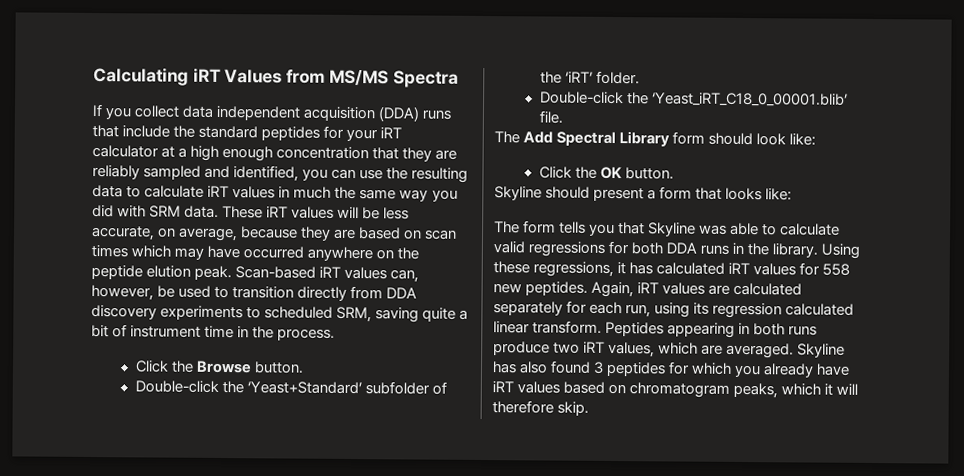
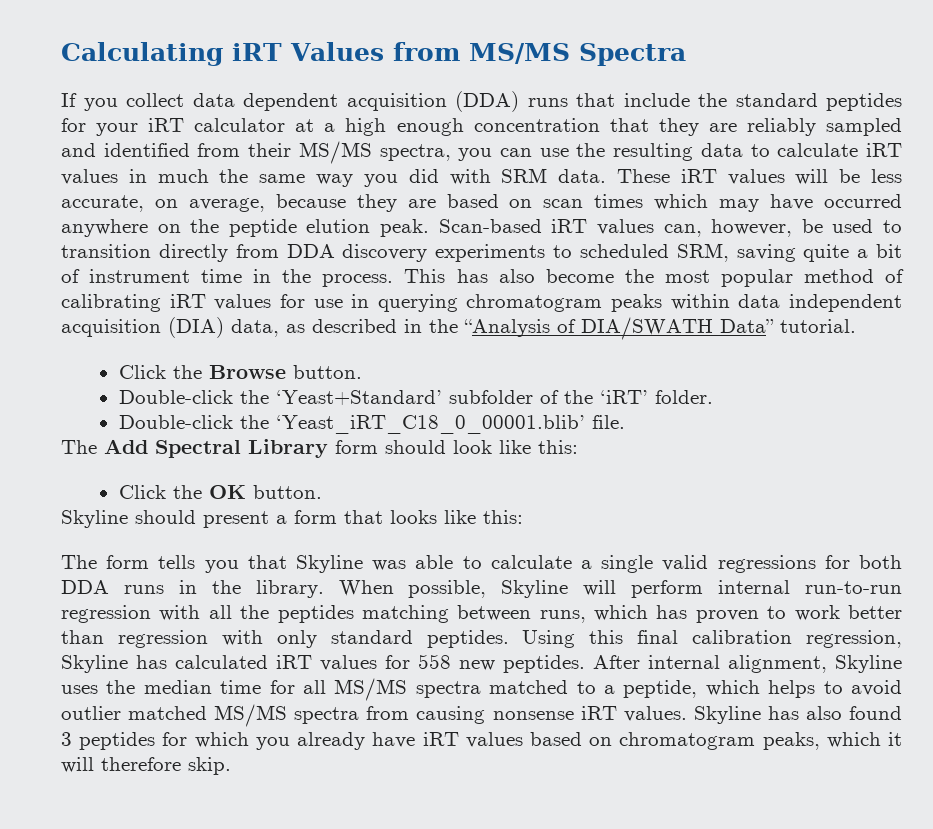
- If you collect data independent acquisition (DDA) runs that include the standard peptides for your iRT calculator at a high enough concentration that they are reliably sampled and identified, you can use the resulting data to calculate iRT values in much the same way you did with SRM data.
+ If you collect data dependent acquisition (DDA) runs that include the standard peptides for your iRT calculator at a high enough concentration that they are reliably sampled and identified from their MS/MS spectra, you can use the resulting data to calculate iRT values in much the same way you did with SRM data.
+ This has also become the most popular method of calibrating iRT values for use in querying chromatogram peaks within data independent acquisition (DIA) data, as described in the “Analysis of DIA/SWATH Data” tutorial.
- The Add Spectral Library form should look like:
+ The Add Spectral Library form should look like this:
- Skyline should present a form that looks like:
+ Skyline should present a form that looks like this:
- The form tells you that Skyline was able to calculate valid regressions for both DDA runs in the library.
+ The form tells you that Skyline was able to calculate a single valid regressions for both DDA runs in the library.
- Using these regressions, it has calculated iRT values for 558 new peptides.
+ When possible, Skyline will perform internal run-to-run regression with all the peptides matching between runs, which has proven to work better than regression with only standard peptides. Using this final calibration regression, Skyline has calculated iRT values for 558 new peptides.
- Again, iRT values are calculated separately for each run, using its regression calculated linear transform. Peptides appearing in both runs produce two iRT values, which are averaged.
+ After internal alignment, Skyline uses the median time for all MS/MS spectra matched to a peptide, which helps to avoid outlier matched MS/MS spectra from causing nonsense iRT values.

